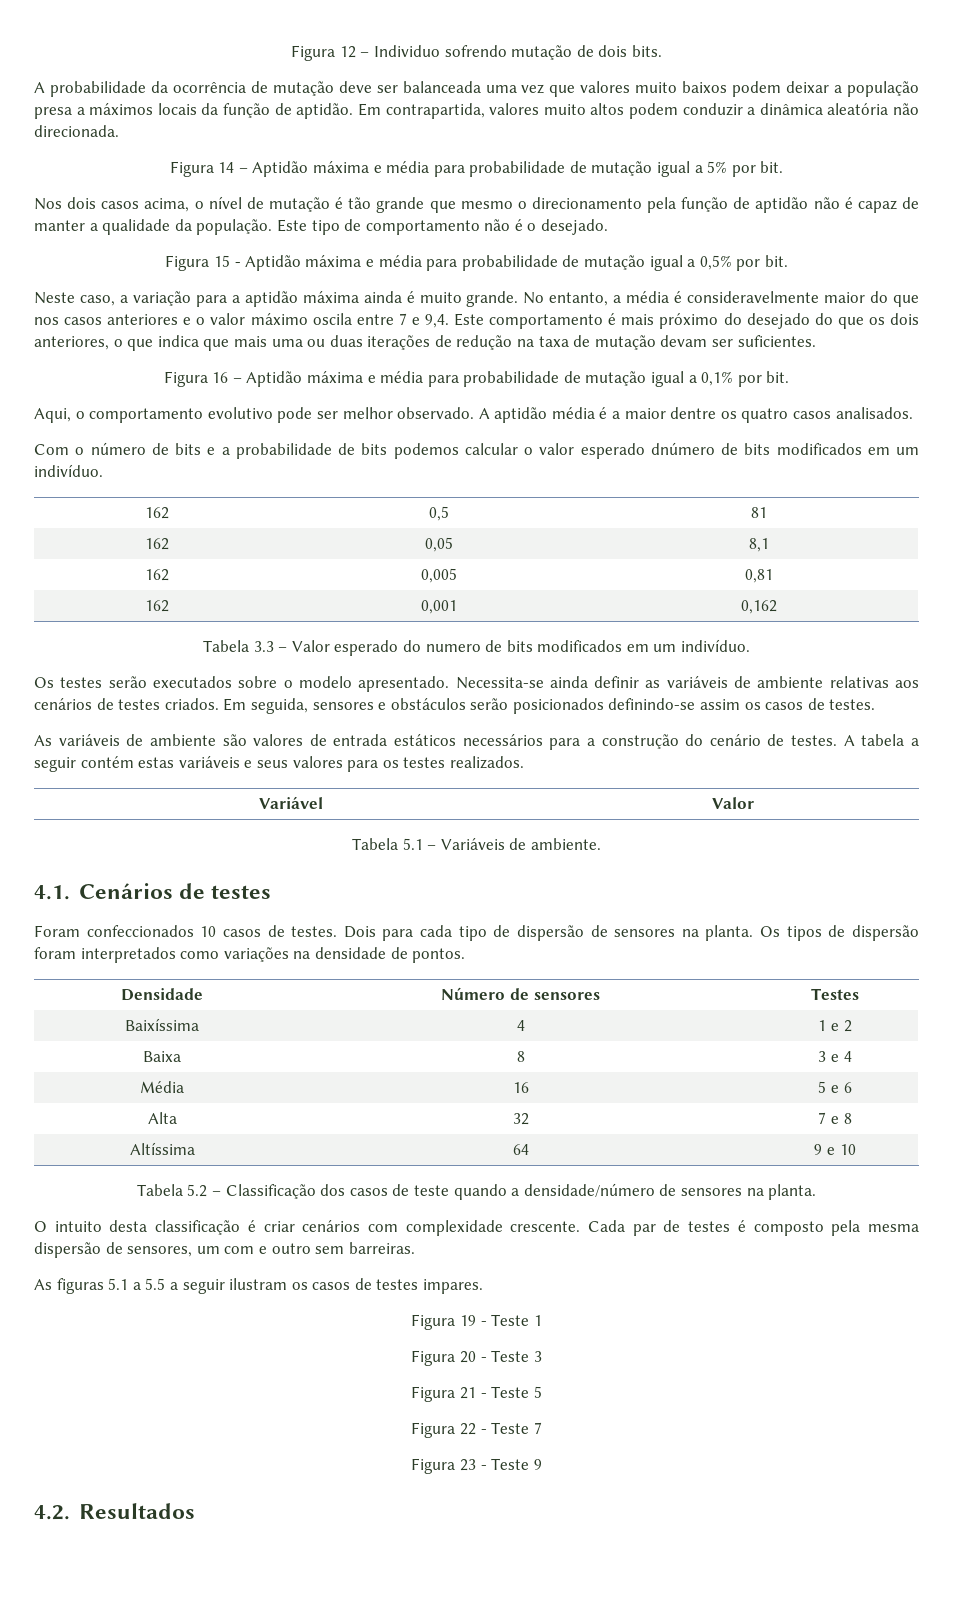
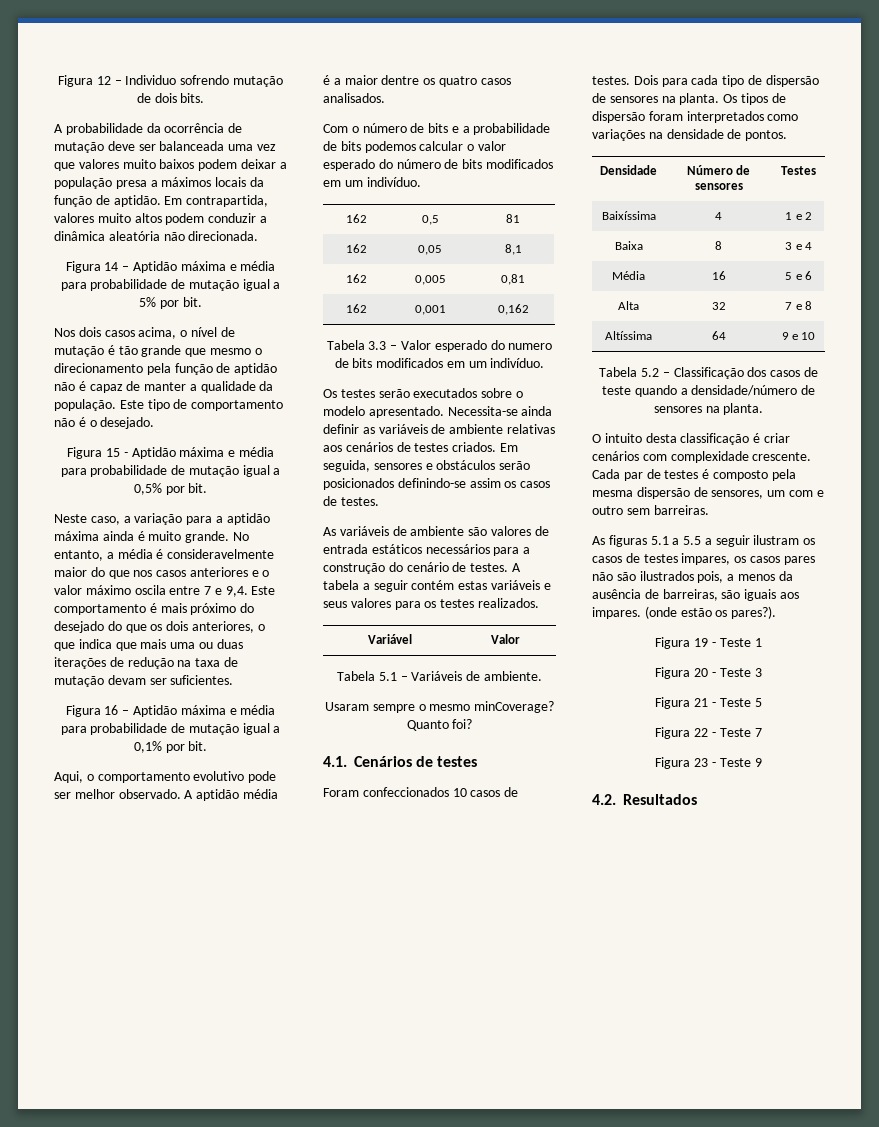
- Com o número de bits e a probabilidade de bits podemos calcular o valor esperado dnúmero de bits modificados em um indivíduo.
+ Com o número de bits e a probabilidade de bits podemos calcular o valor esperado do número de bits modificados em um indivíduo.
+ Usaram sempre o mesmo minCoverage? Quanto foi?
- As figuras 5.1 a 5.5 a seguir ilustram os casos de testes impares.
+ As figuras 5.1 a 5.5 a seguir ilustram os casos de testes impares, os casos pares não são ilustrados pois, a menos da ausência de barreiras, são iguais aos impares. (onde estão os pares?).

